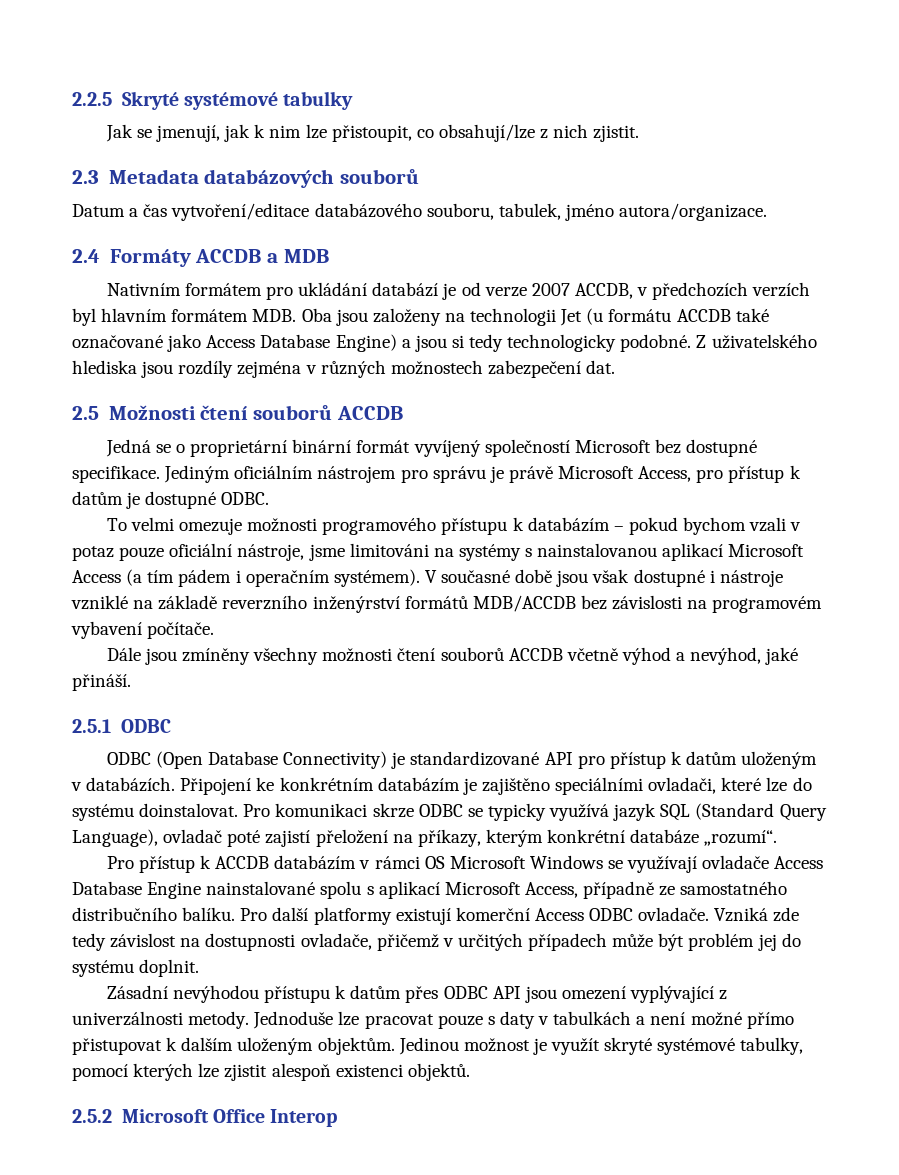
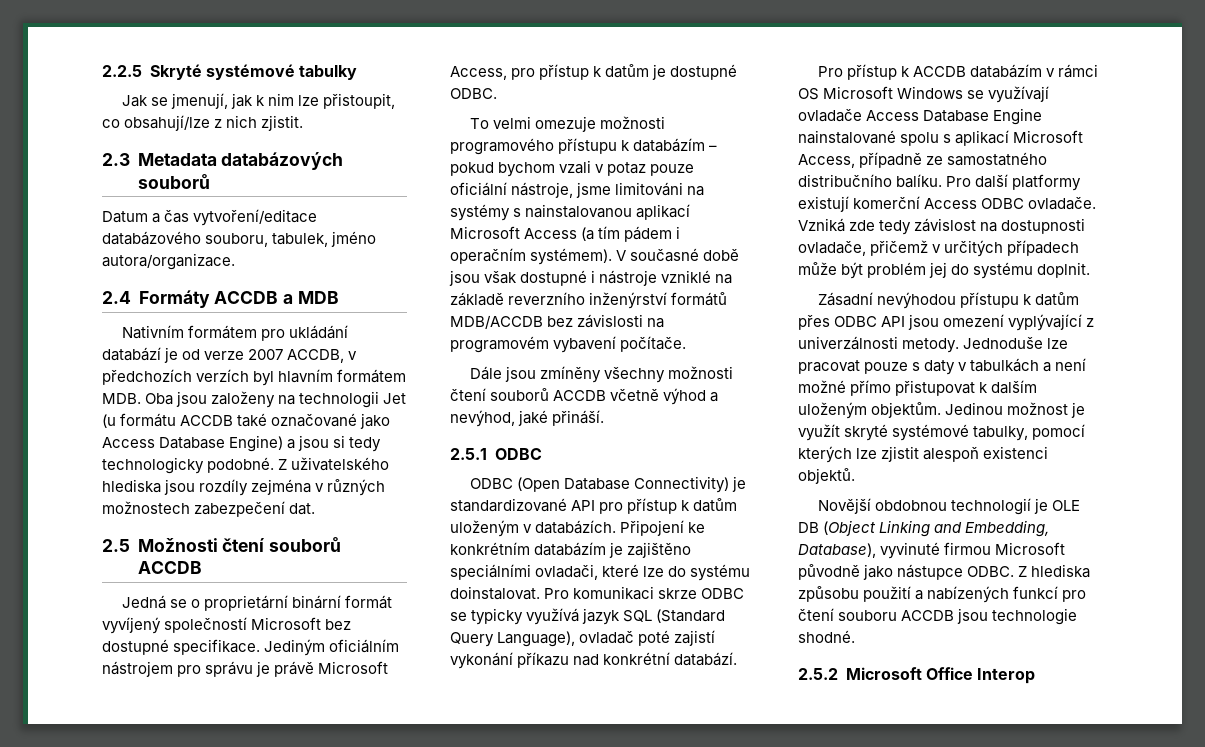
- Pro komunikaci skrze ODBC se typicky využívá jazyk SQL (Standard Query Language), ovladač poté zajistí přeložení na příkazy, kterým konkrétní databáze „rozumí“.
+ Pro komunikaci skrze ODBC se typicky využívá jazyk SQL (Standard Query Language), ovladač poté zajistí vykonání příkazu nad konkrétní databází.
+ Novější obdobnou technologií je OLE DB (Object Linking and Embedding, Database), vyvinuté firmou Microsoft původně jako nástupce ODBC. Z hlediska způsobu použití a nabízených funkcí pro čtení souboru ACCDB jsou technologie shodné.

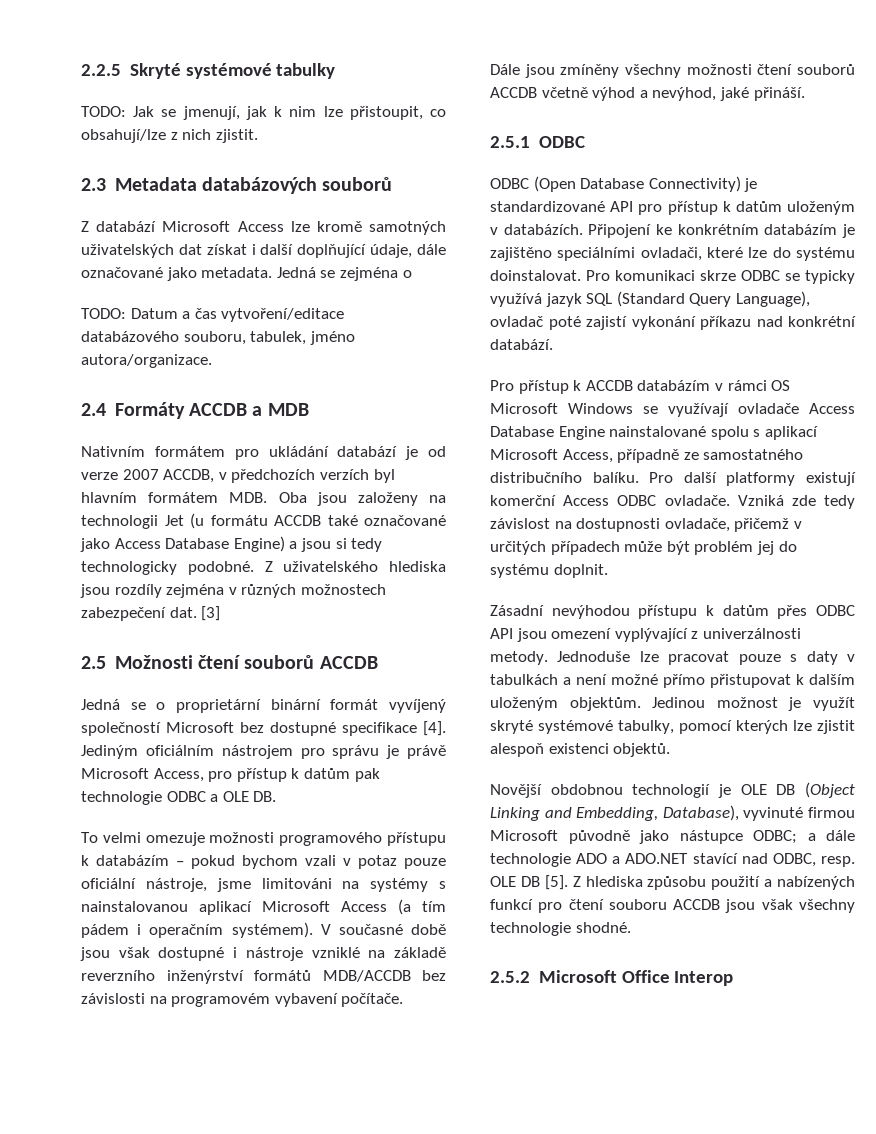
- Jak se jmenují, jak k nim lze přistoupit, co obsahují/lze z nich zjistit.
+ TODO: Jak se jmenují, jak k nim lze přistoupit, co obsahují/lze z nich zjistit.
- Datum a čas vytvoření/editace databázového souboru, tabulek, jméno autora/organizace.
+ Z databází Microsoft Access lze kromě samotných uživatelských dat získat i další doplňující údaje, dále označované jako metadata. Jedná se zejména o
+ TODO: Datum a čas vytvoření/editace databázového souboru, tabulek, jméno autora/organizace.
+ [3]
- Jedná se o proprietární binární formát vyvíjený společností Microsoft bez dostupné specifikace.
+ Jedná se o proprietární binární formát vyvíjený společností Microsoft bez dostupné specifikace [4].
- Jediným oficiálním nástrojem pro správu je právě Microsoft Access, pro přístup k datům je dostupné ODBC.
+ Jediným oficiálním nástrojem pro správu je právě Microsoft Access, pro přístup k datům pak technologie ODBC a OLE DB.
- Novější obdobnou technologií je OLE DB (Object Linking and Embedding, Database), vyvinuté firmou Microsoft původně jako nástupce ODBC.
+ Novější obdobnou technologií je OLE DB (Object Linking and Embedding, Database), vyvinuté firmou Microsoft původně jako nástupce ODBC; a dále technologie ADO a ADO.NET stavící nad ODBC, resp. OLE DB [5].
- Z hlediska způsobu použití a nabízených funkcí pro čtení souboru ACCDB jsou technologie shodné.
+ Z hlediska způsobu použití a nabízených funkcí pro čtení souboru ACCDB jsou však všechny technologie shodné.

